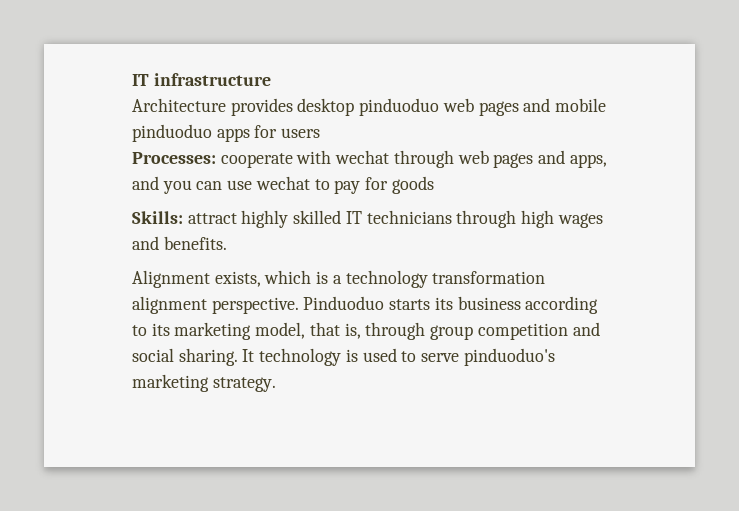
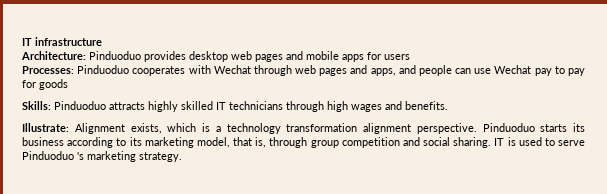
- Architecture provides desktop pinduoduo web pages and mobile pinduoduo apps for users
+ Architecture: Pinduoduo provides desktop web pages and mobile apps for users
- Processes: cooperate with wechat through web pages and apps, and you can use wechat to pay for goods
+ Processes: Pinduoduo cooperates with Wechat through web pages and apps, and people can use Wechat pay to pay for goods
- Skills: attract highly skilled IT technicians through high wages and benefits.
+ Skills: Pinduoduo attracts highly skilled IT technicians through high wages and benefits.
- Alignment exists, which is a technology transformation alignment perspective.
+ Illustrate: Alignment exists, which is a technology transformation alignment perspective.
- It technology is used to serve pinduoduo's marketing strategy.
+ IT is used to serve Pinduoduo 's marketing strategy.

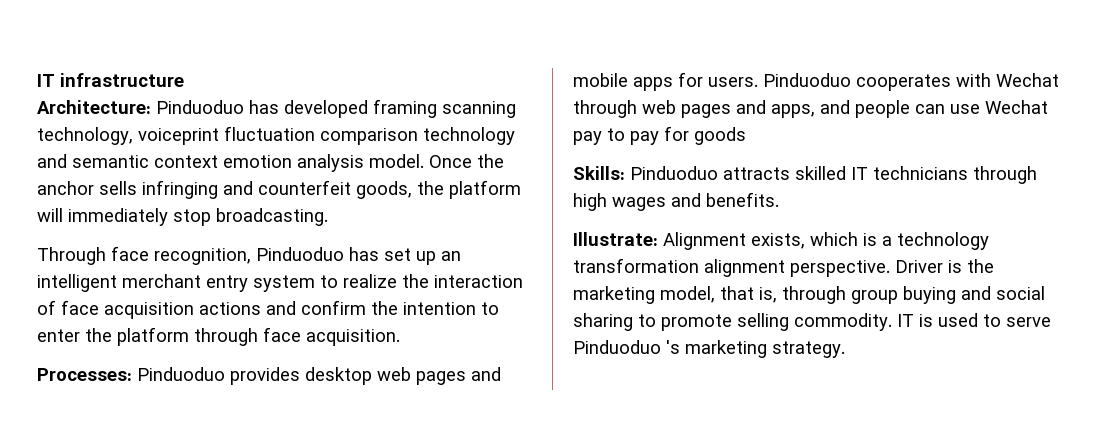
- Architecture: Pinduoduo provides desktop web pages and mobile apps for users
- Processes: Pinduoduo cooperates with Wechat through web pages and apps, and people can use Wechat pay to pay for goods
+ Architecture: Pinduoduo has developed framing scanning technology, voiceprint fluctuation comparison technology and semantic context emotion analysis model. Once the anchor sells infringing and counterfeit goods, the platform will immediately stop broadcasting.
+ Through face recognition, Pinduoduo has set up an intelligent merchant entry system to realize the interaction of face acquisition actions and confirm the intention to enter the platform through face acquisition.
+ Processes: Pinduoduo provides desktop web pages and mobile apps for users. Pinduoduo cooperates with Wechat through web pages and apps, and people can use Wechat pay to pay for goods
- Skills: Pinduoduo attracts highly skilled IT technicians through high wages and benefits.
+ Skills: Pinduoduo attracts skilled IT technicians through high wages and benefits.
- Pinduoduo starts its business according to its marketing model, that is, through group competition and social sharing.
+ Driver is the marketing model, that is, through group buying and social sharing to promote selling commodity.

